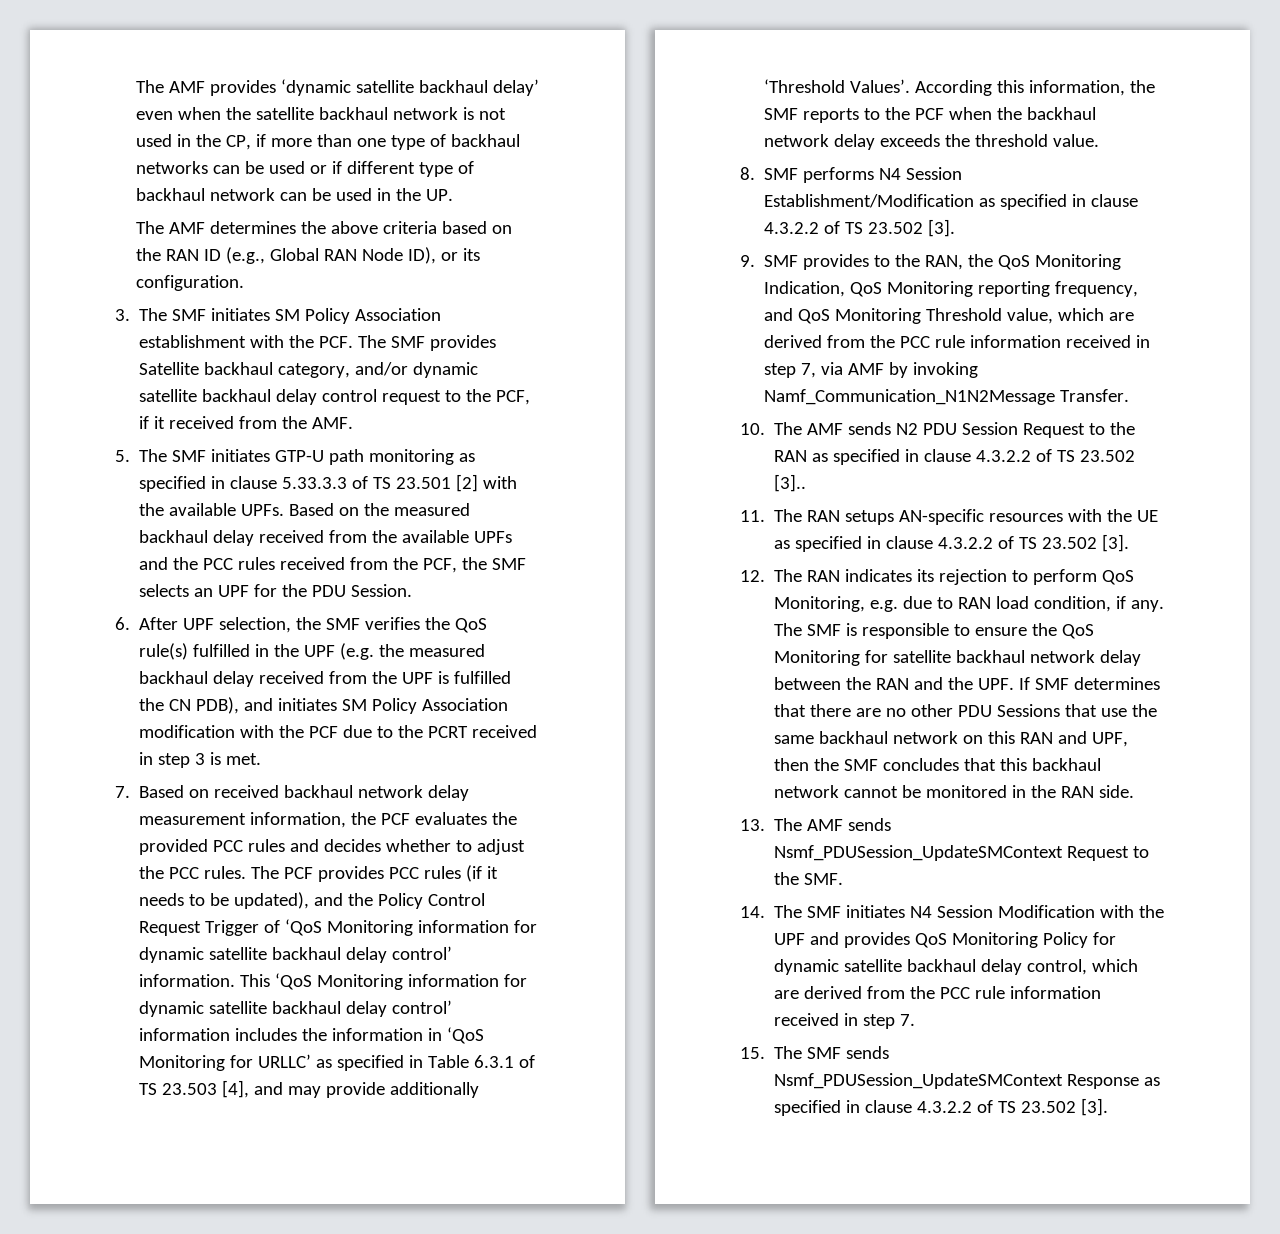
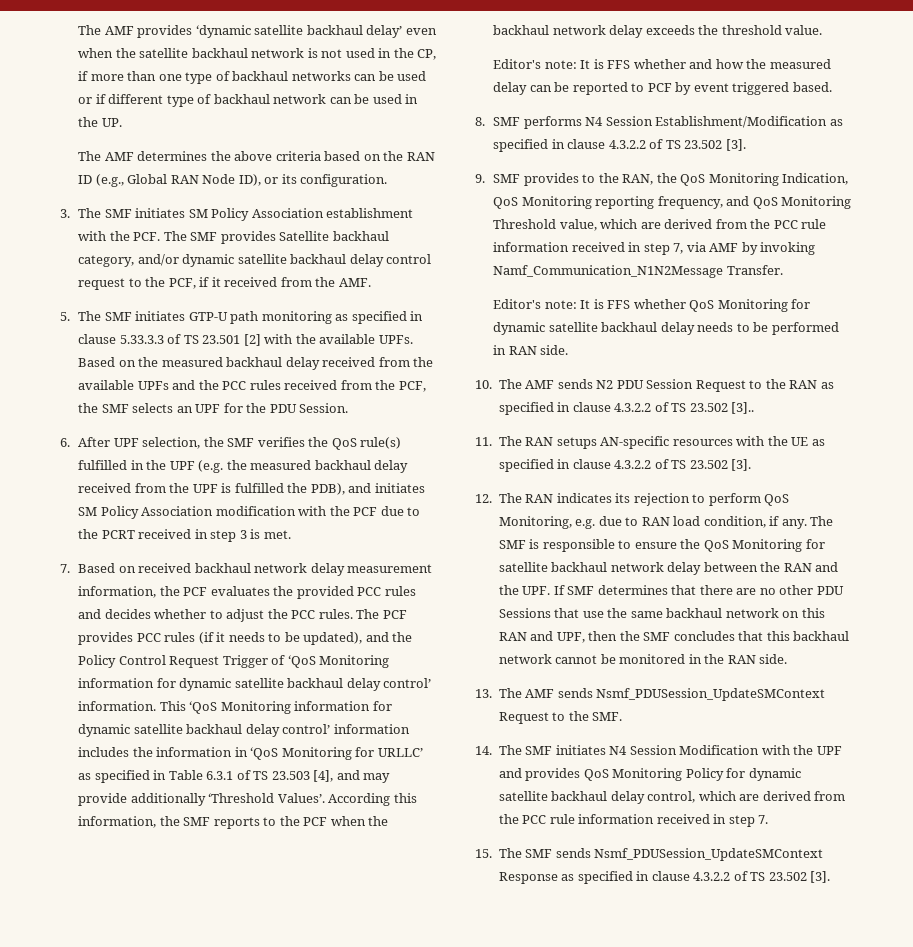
- 6. After UPF selection, the SMF verifies the QoS rule(s) fulfilled in the UPF (e.g. the measured backhaul delay received from the UPF is fulfilled the CN PDB), and initiates SM Policy Association modification with the PCF due to the PCRT received in step 3 is met.
+ 6. After UPF selection, the SMF verifies the QoS rule(s) fulfilled in the UPF (e.g. the measured backhaul delay received from the UPF is fulfilled the PDB), and initiates SM Policy Association modification with the PCF due to the PCRT received in step 3 is met.
+ Editor's note: It is FFS whether and how the measured delay can be reported to PCF by event triggered based.
+ Editor's note: It is FFS whether QoS Monitoring for dynamic satellite backhaul delay needs to be performed in RAN side.

